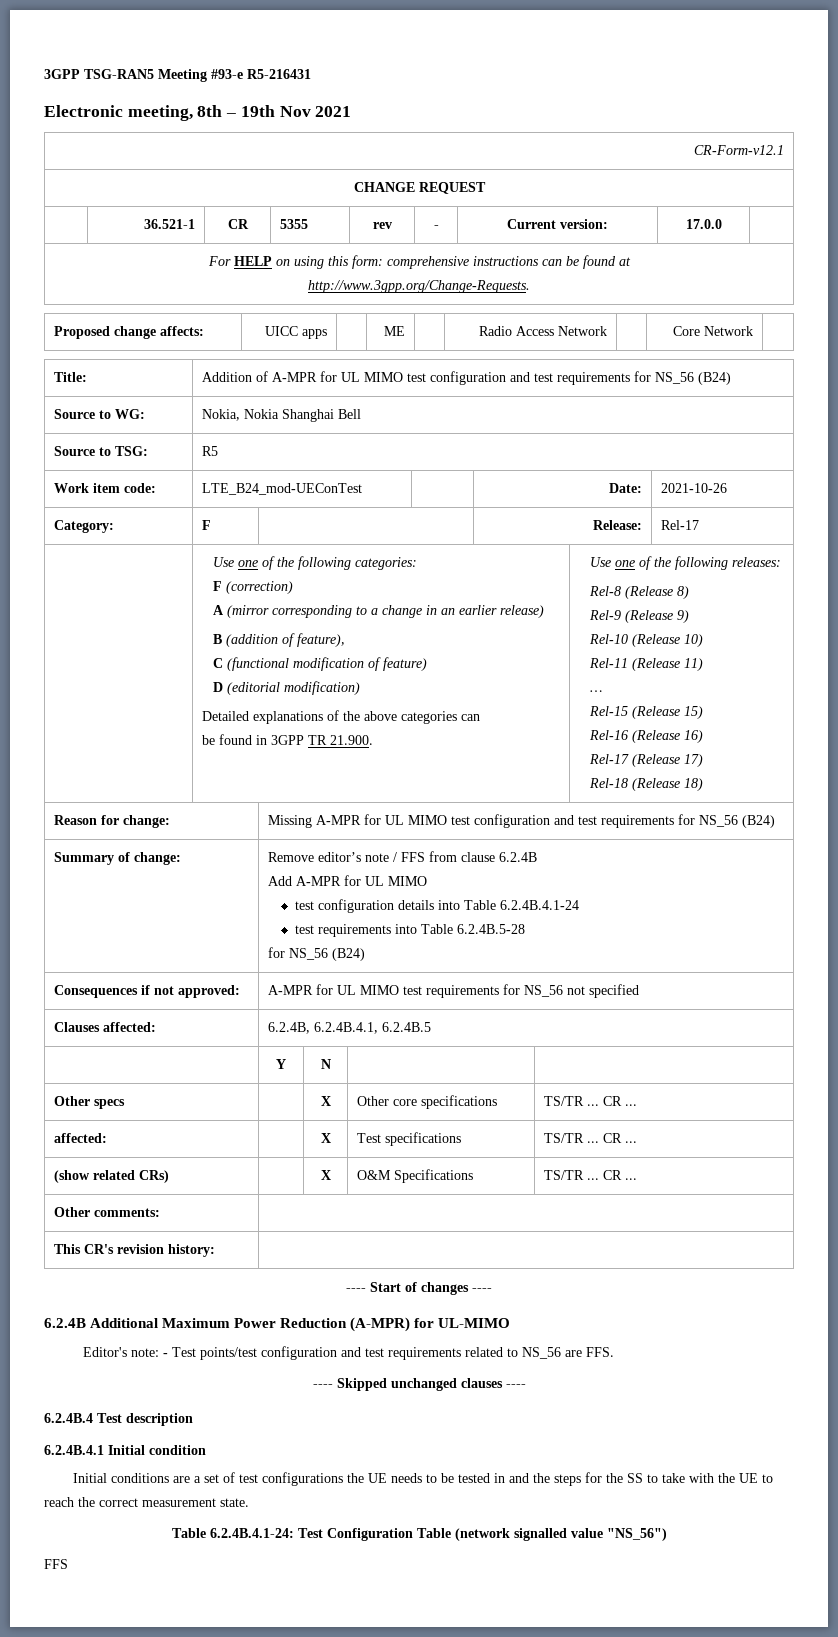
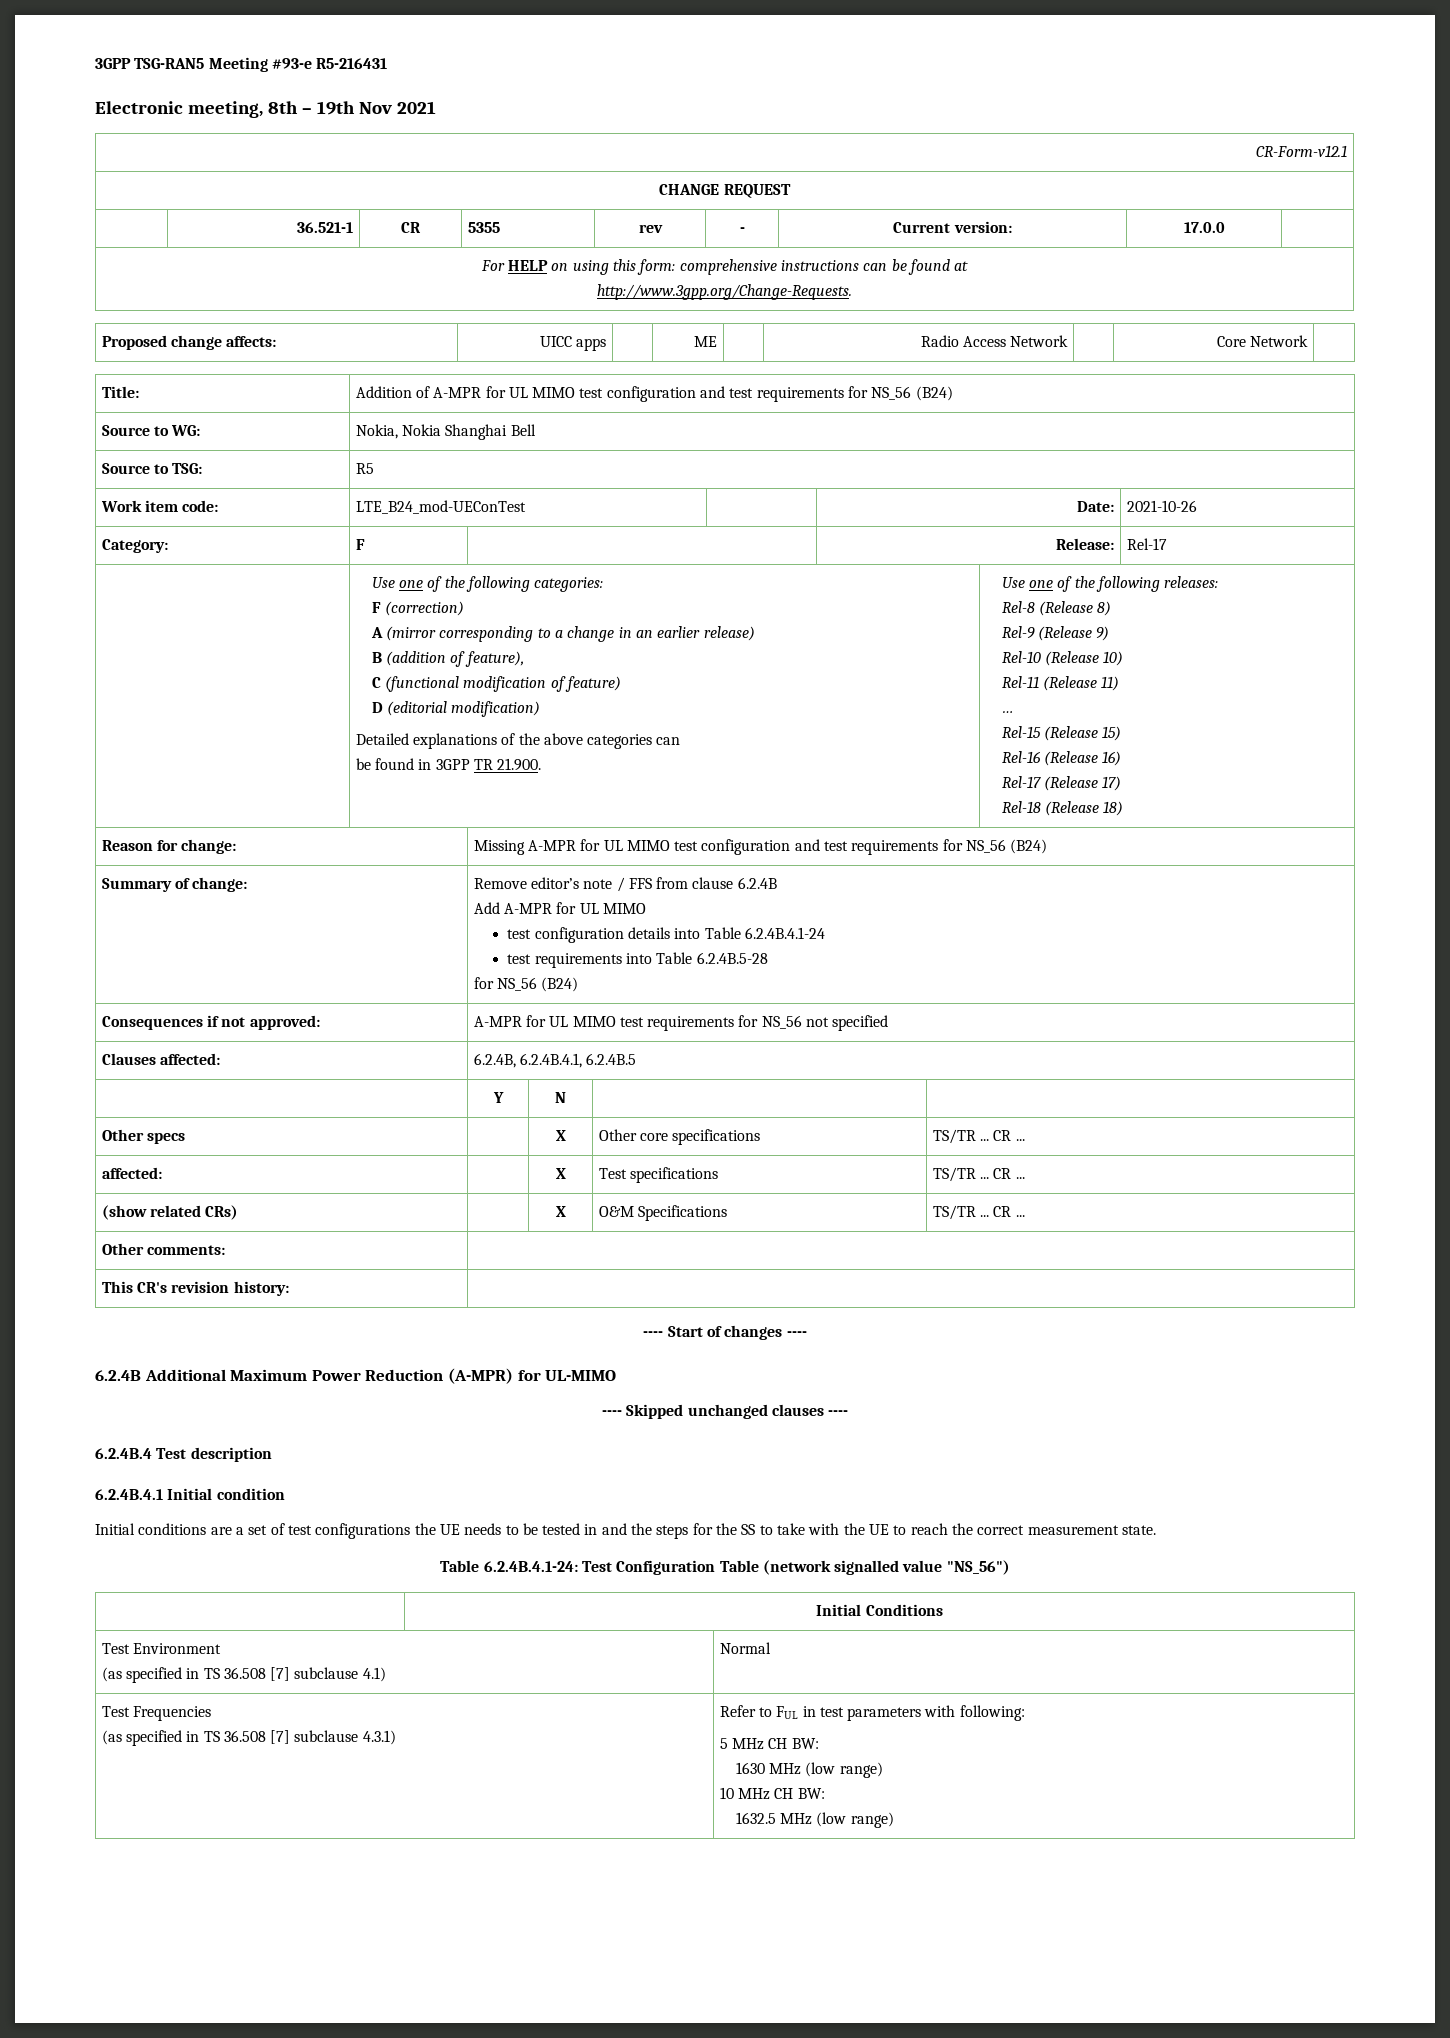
- Editor's note: - Test points/test configuration and test requirements related to NS_56 are FFS.
  Table 6.2.4B.4.1-24: Test Configuration Table (network signalled value "NS_56")
- FFS
+ | Initial Conditions
+ Test Environment
+ (as specified in TS 36.508 [7] subclause 4.1) | Normal
+ Test Frequencies
+ (as specified in TS 36.508 [7] subclause 4.3.1) | Refer to FUL in test parameters with following:
+ 5 MHz CH BW:
+ 1630 MHz (low range)
+ 10 MHz CH BW:
+ 1632.5 MHz (low range)

